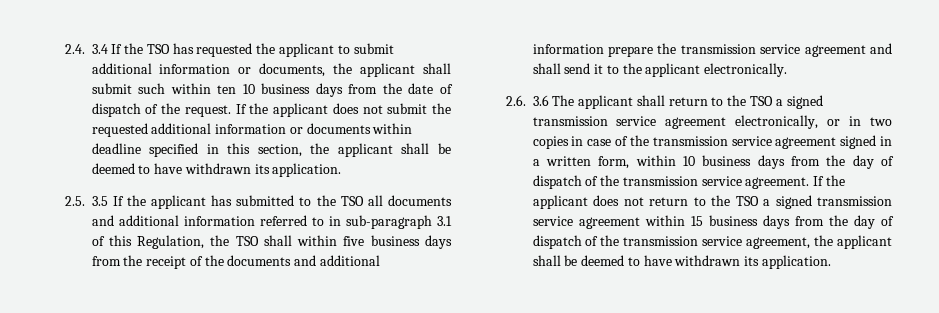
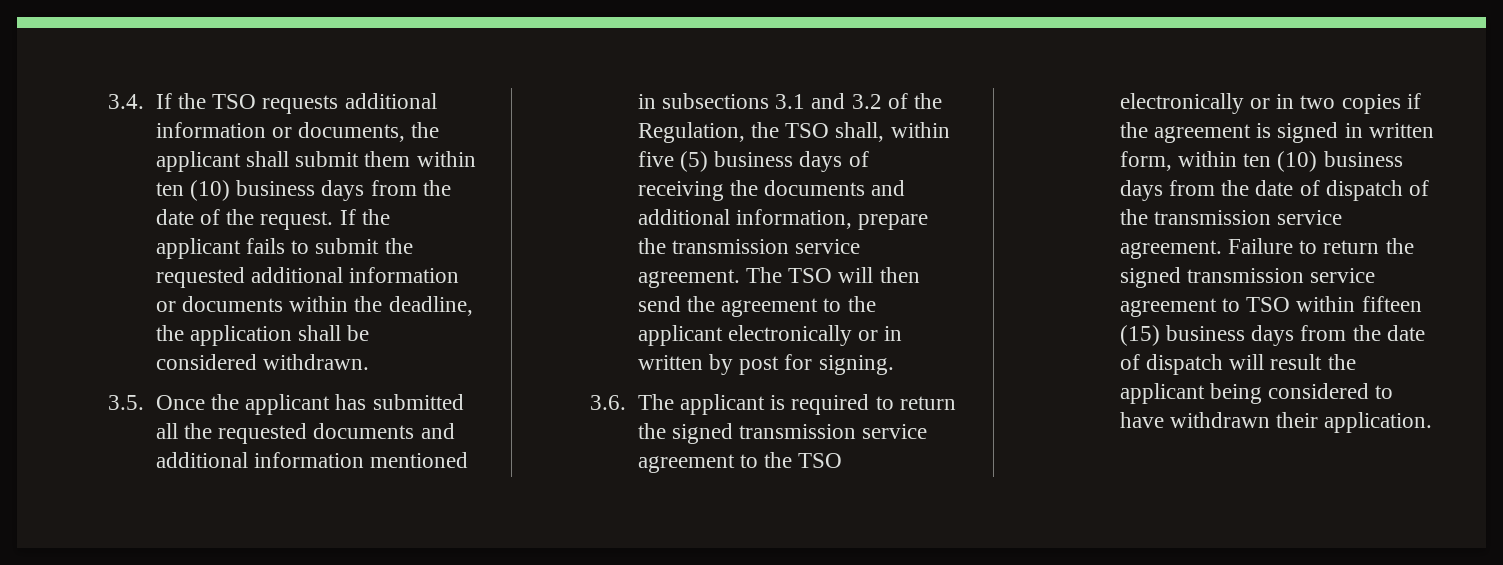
- 2.4. 3.4 If the TSO has requested the applicant to submit additional information or documents, the applicant shall submit such within ten 10 business days from the date of dispatch of the request. If the applicant does not submit the requested additional information or documents within deadline specified in this section, the applicant shall be deemed to have withdrawn its application.
- 2.5. 3.5 If the applicant has submitted to the TSO all documents and additional information referred to in sub-paragraph 3.1 of this Regulation, the TSO shall within five business days from the receipt of the documents and additional information prepare the transmission service agreement and shall send it to the applicant electronically.
- 2.6. 3.6 The applicant shall return to the TSO a signed transmission service agreement electronically, or in two copies in case of the transmission service agreement signed in a written form, within 10 business days from the day of dispatch of the transmission service agreement. If the applicant does not return to the TSO a signed transmission service agreement within 15 business days from the day of dispatch of the transmission service agreement, the applicant shall be deemed to have withdrawn its application.
+ 3.4. If the TSO requests additional information or documents, the applicant shall submit them within ten (10) business days from the date of the request. If the applicant fails to submit the requested additional information or documents within the deadline, the application shall be considered withdrawn.
+ 3.5. Once the applicant has submitted all the requested documents and additional information mentioned in subsections 3.1 and 3.2 of the Regulation, the TSO shall, within five (5) business days of receiving the documents and additional information, prepare the transmission service agreement. The TSO will then send the agreement to the applicant electronically or in written by post for signing.
+ 3.6. The applicant is required to return the signed transmission service agreement to the TSO electronically or in two copies if the agreement is signed in written form, within ten (10) business days from the date of dispatch of the transmission service agreement. Failure to return the signed transmission service agreement to TSO within fifteen (15) business days from the date of dispatch will result the applicant being considered to have withdrawn their application.

